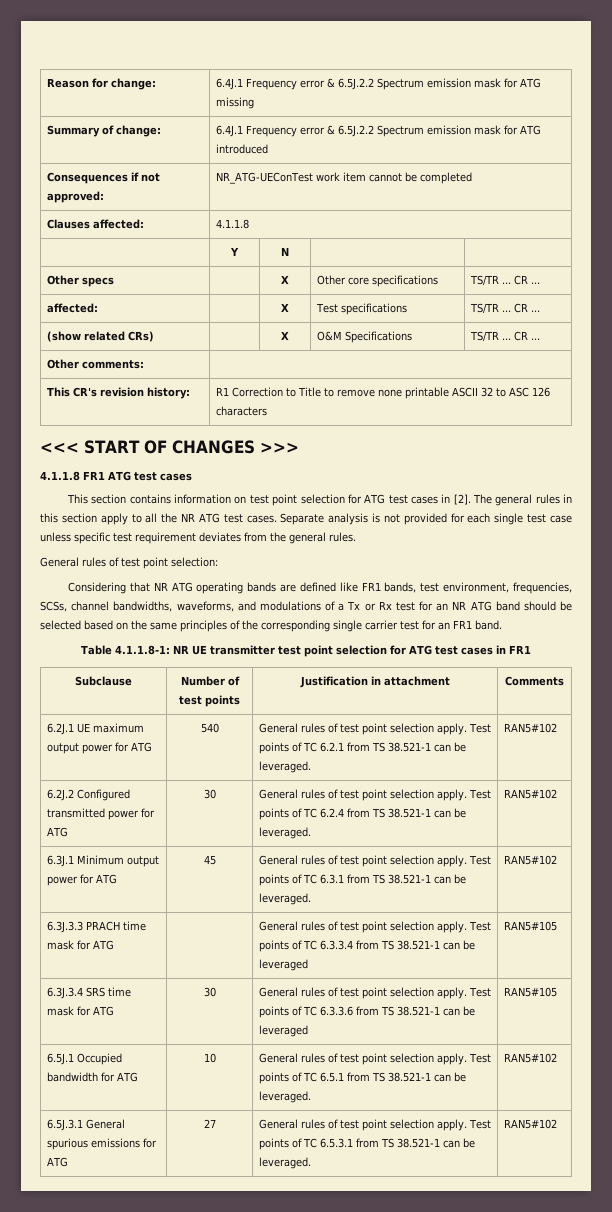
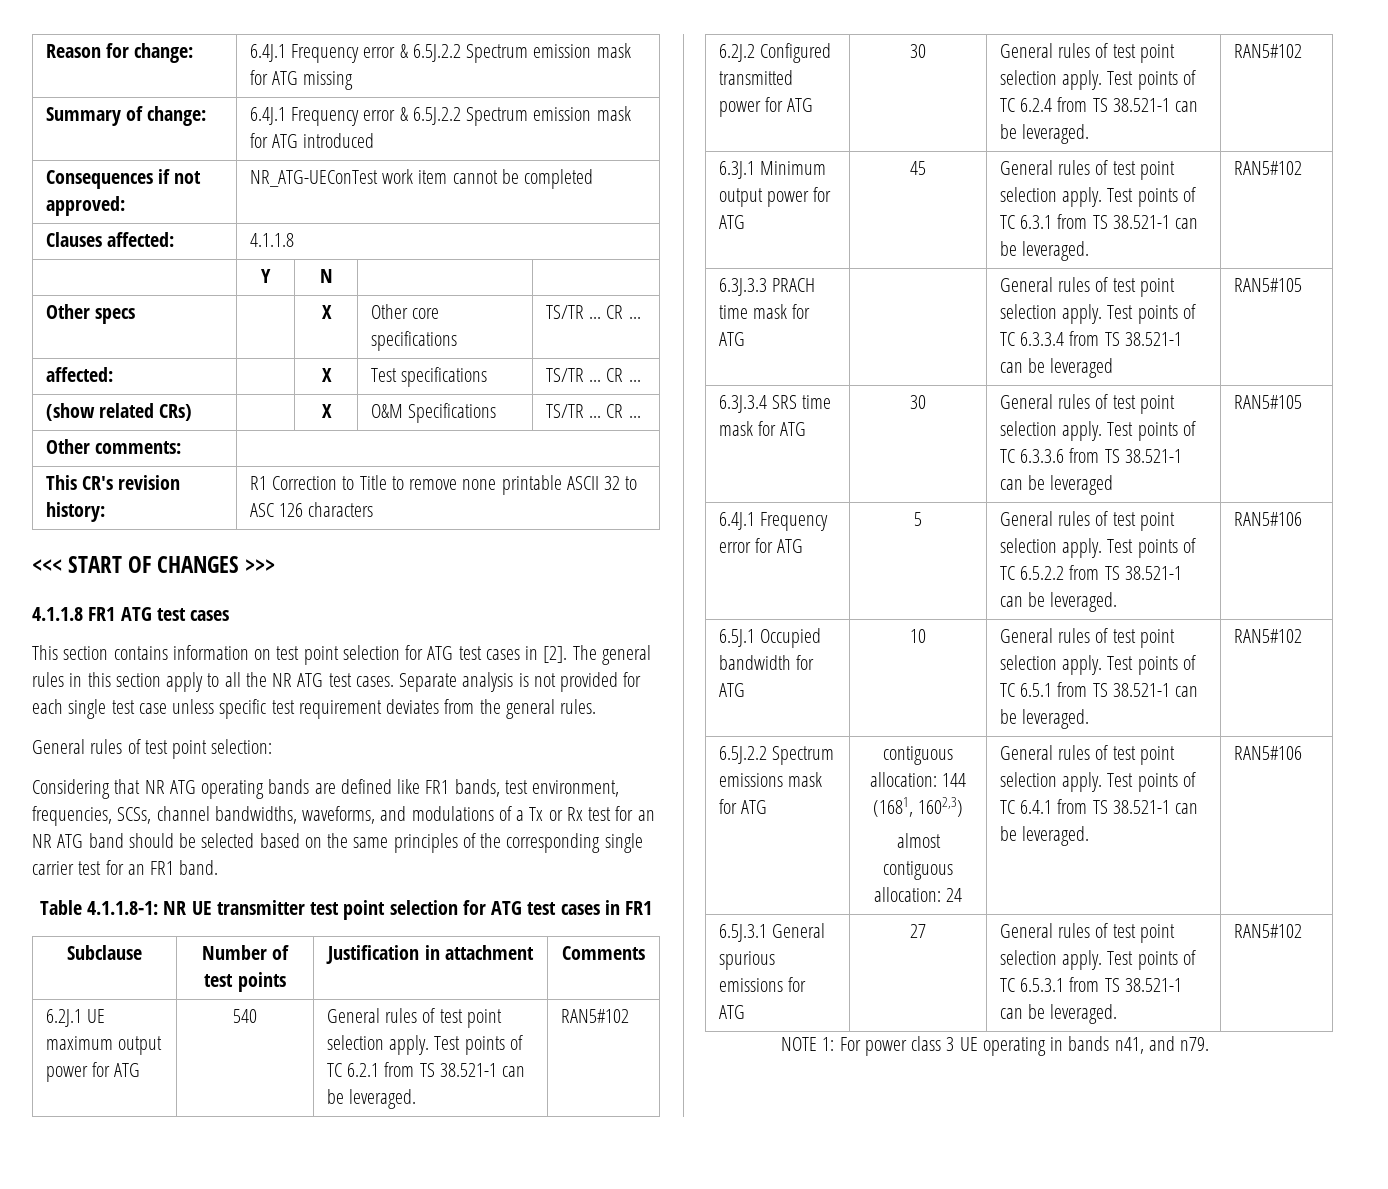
+ 6.4J.1 Frequency error for ATG | 5 | General rules of test point selection apply. Test points of TC 6.5.2.2 from TS 38.521-1 can be leveraged. | RAN5#106
+ 6.5J.2.2 Spectrum emissions mask for ATG | contiguous allocation: 144 (1681, 1602,3)
+ almost contiguous allocation: 24 | General rules of test point selection apply. Test points of TC 6.4.1 from TS 38.521-1 can be leveraged. | RAN5#106
+ NOTE 1: For power class 3 UE operating in bands n41, and n79.

